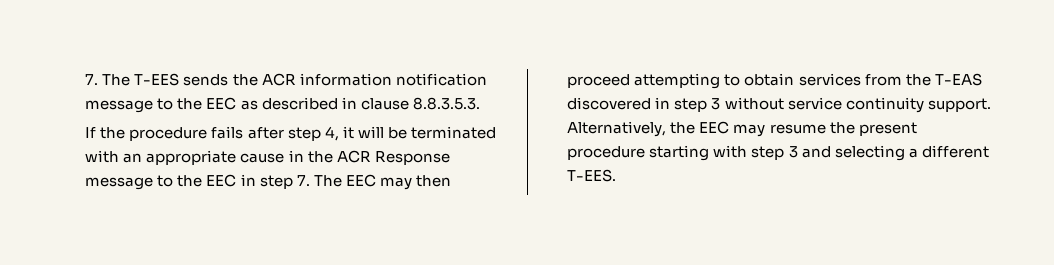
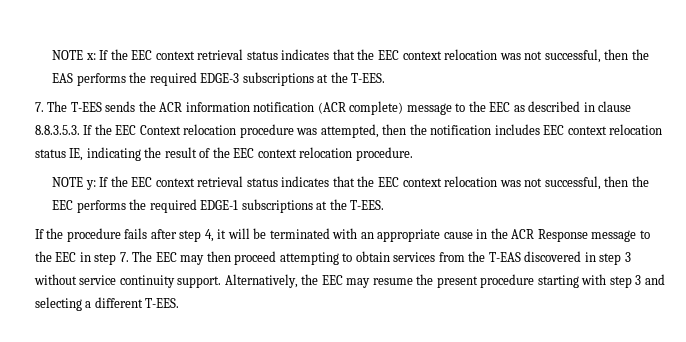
+ NOTE x: If the EEC context retrieval status indicates that the EEC context relocation was not successful, then the EAS performs the required EDGE-3 subscriptions at the T-EES.
- 7. The T-EES sends the ACR information notification message to the EEC as described in clause 8.8.3.5.3.
+ 7. The T-EES sends the ACR information notification (ACR complete) message to the EEC as described in clause 8.8.3.5.3. If the EEC Context relocation procedure was attempted, then the notification includes EEC context relocation status IE, indicating the result of the EEC context relocation procedure.
+ NOTE y: If the EEC context retrieval status indicates that the EEC context relocation was not successful, then the EEC performs the required EDGE-1 subscriptions at the T-EES.

